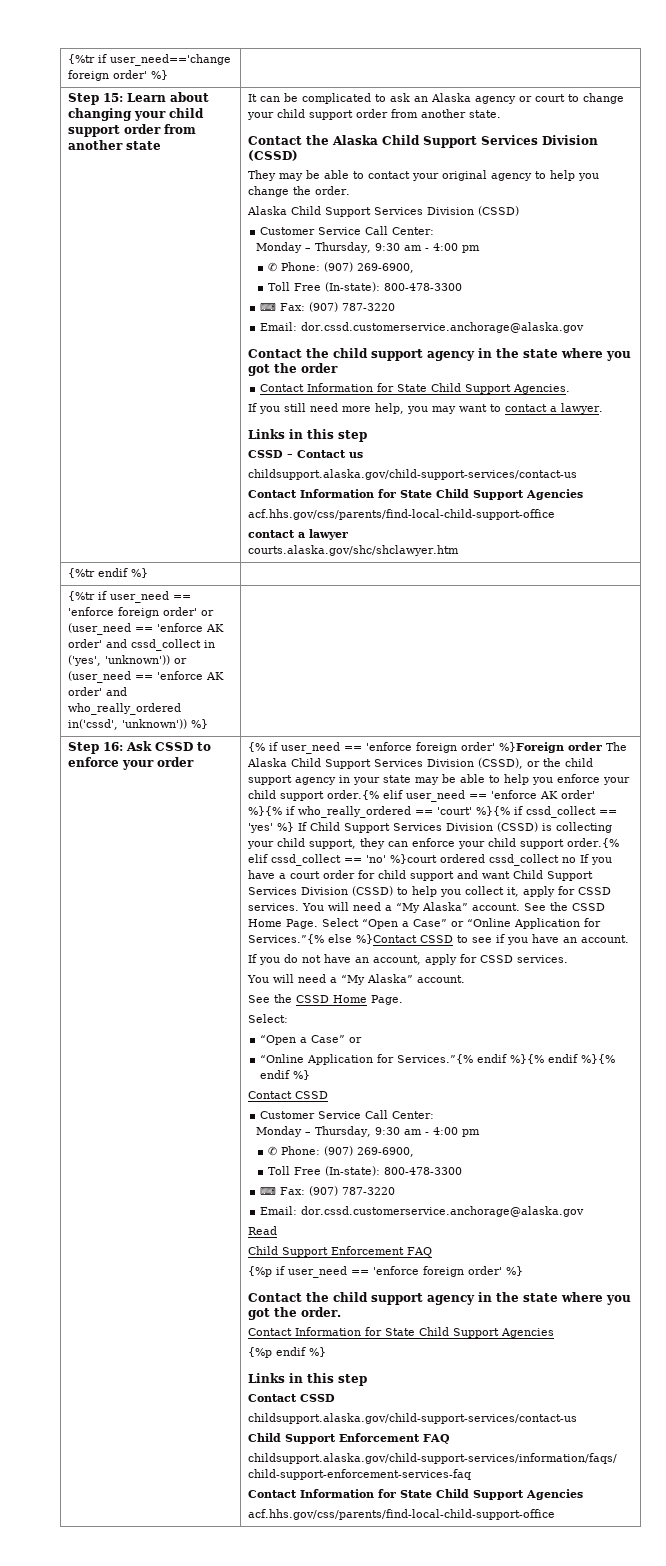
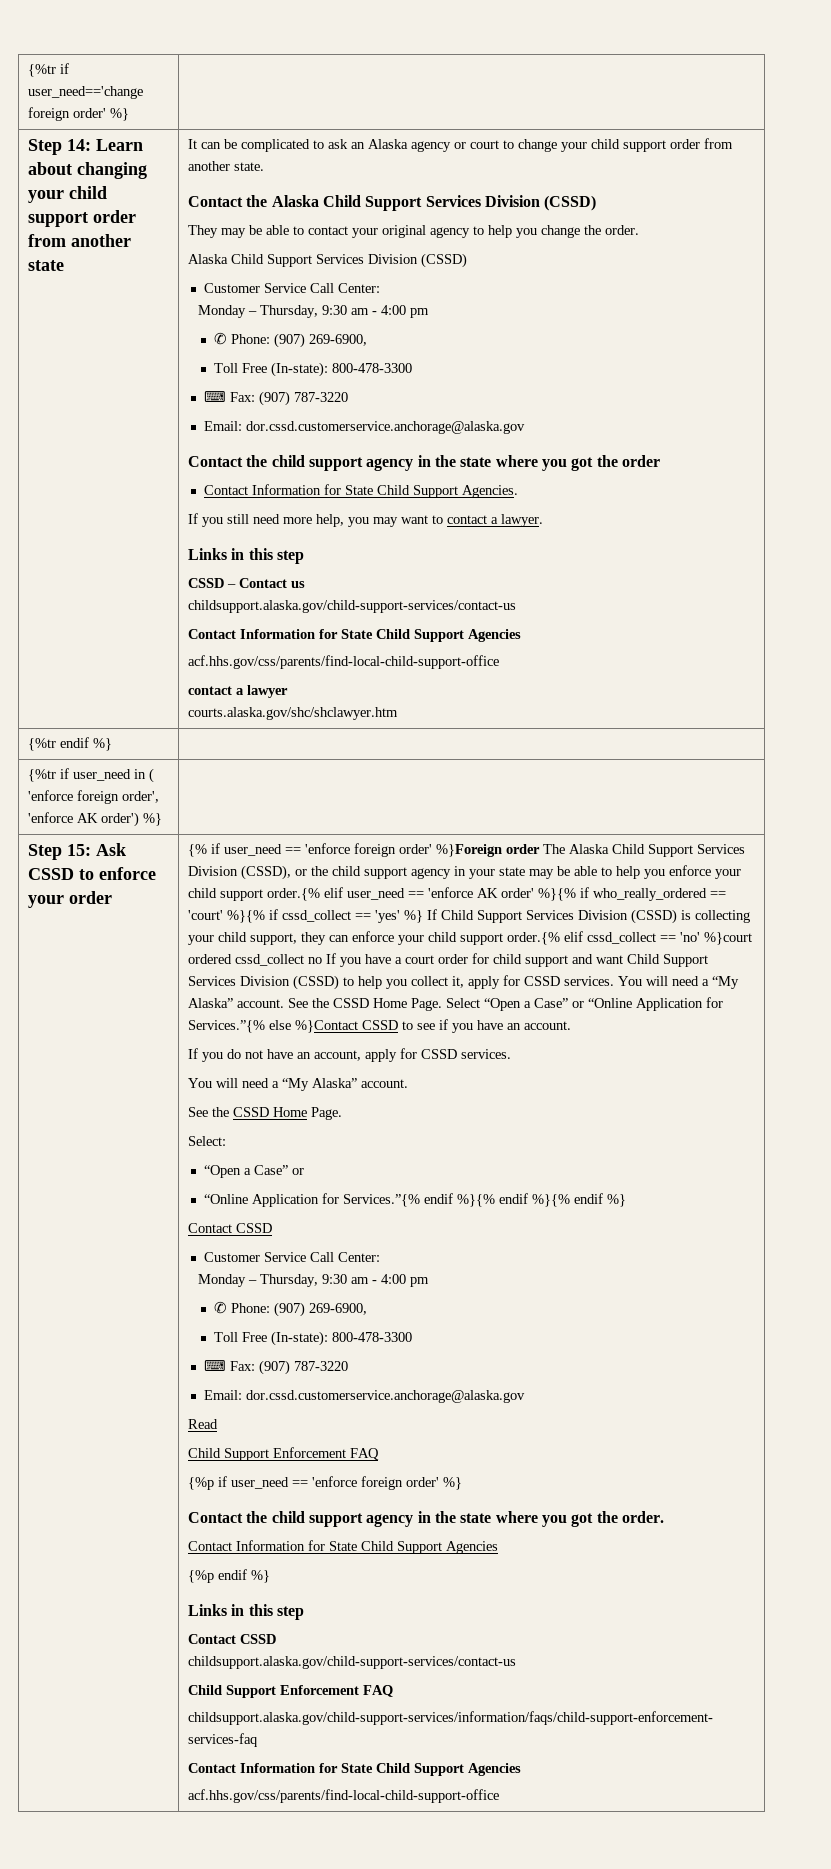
- Step 15: Learn about changing your child support order from another state
+ Step 14: Learn about changing your child support order from another state
- {%tr if user_need == 'enforce foreign order' or (user_need == 'enforce AK order' and cssd_collect in ('yes', 'unknown')) or (user_need == 'enforce AK order' and who_really_ordered in('cssd', 'unknown')) %} |
- Step 16: Ask CSSD to enforce your order
+ {%tr if user_need in ( 'enforce foreign order', 'enforce AK order') %} |
+ Step 15: Ask CSSD to enforce your order

